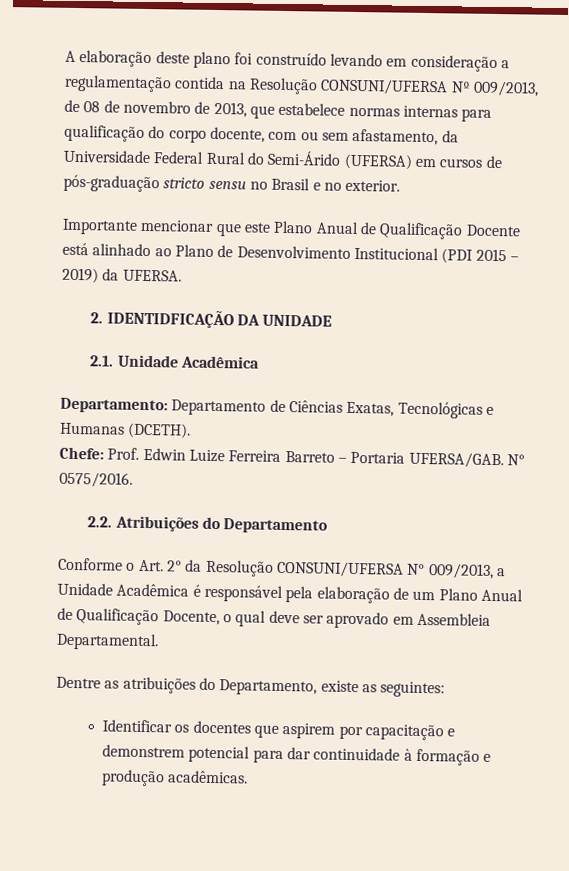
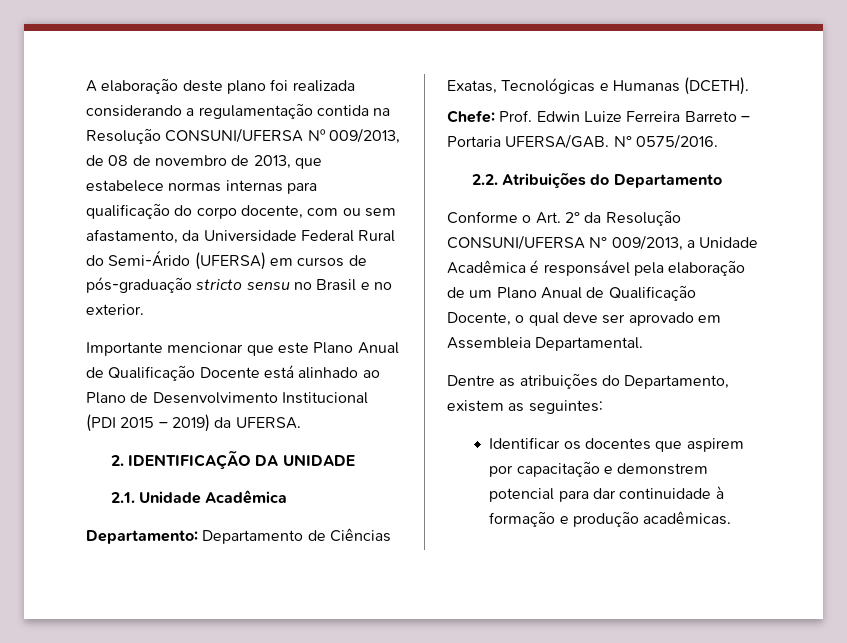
- A elaboração deste plano foi construído levando em consideração a regulamentação contida na Resolução CONSUNI/UFERSA Nº 009/2013, de 08 de novembro de 2013, que estabelece normas internas para qualificação do corpo docente, com ou sem afastamento, da Universidade Federal Rural do Semi-Árido (UFERSA) em cursos de pós-graduação stricto sensu no Brasil e no exterior.
+ A elaboração deste plano foi realizada considerando a regulamentação contida na Resolução CONSUNI/UFERSA Nº 009/2013, de 08 de novembro de 2013, que estabelece normas internas para qualificação do corpo docente, com ou sem afastamento, da Universidade Federal Rural do Semi-Árido (UFERSA) em cursos de pós-graduação stricto sensu no Brasil e no exterior.
- 2. IDENTIDFICAÇÃO DA UNIDADE
+ 2. IDENTIFICAÇÃO DA UNIDADE
- Dentre as atribuições do Departamento, existe as seguintes:
+ Dentre as atribuições do Departamento, existem as seguintes:

